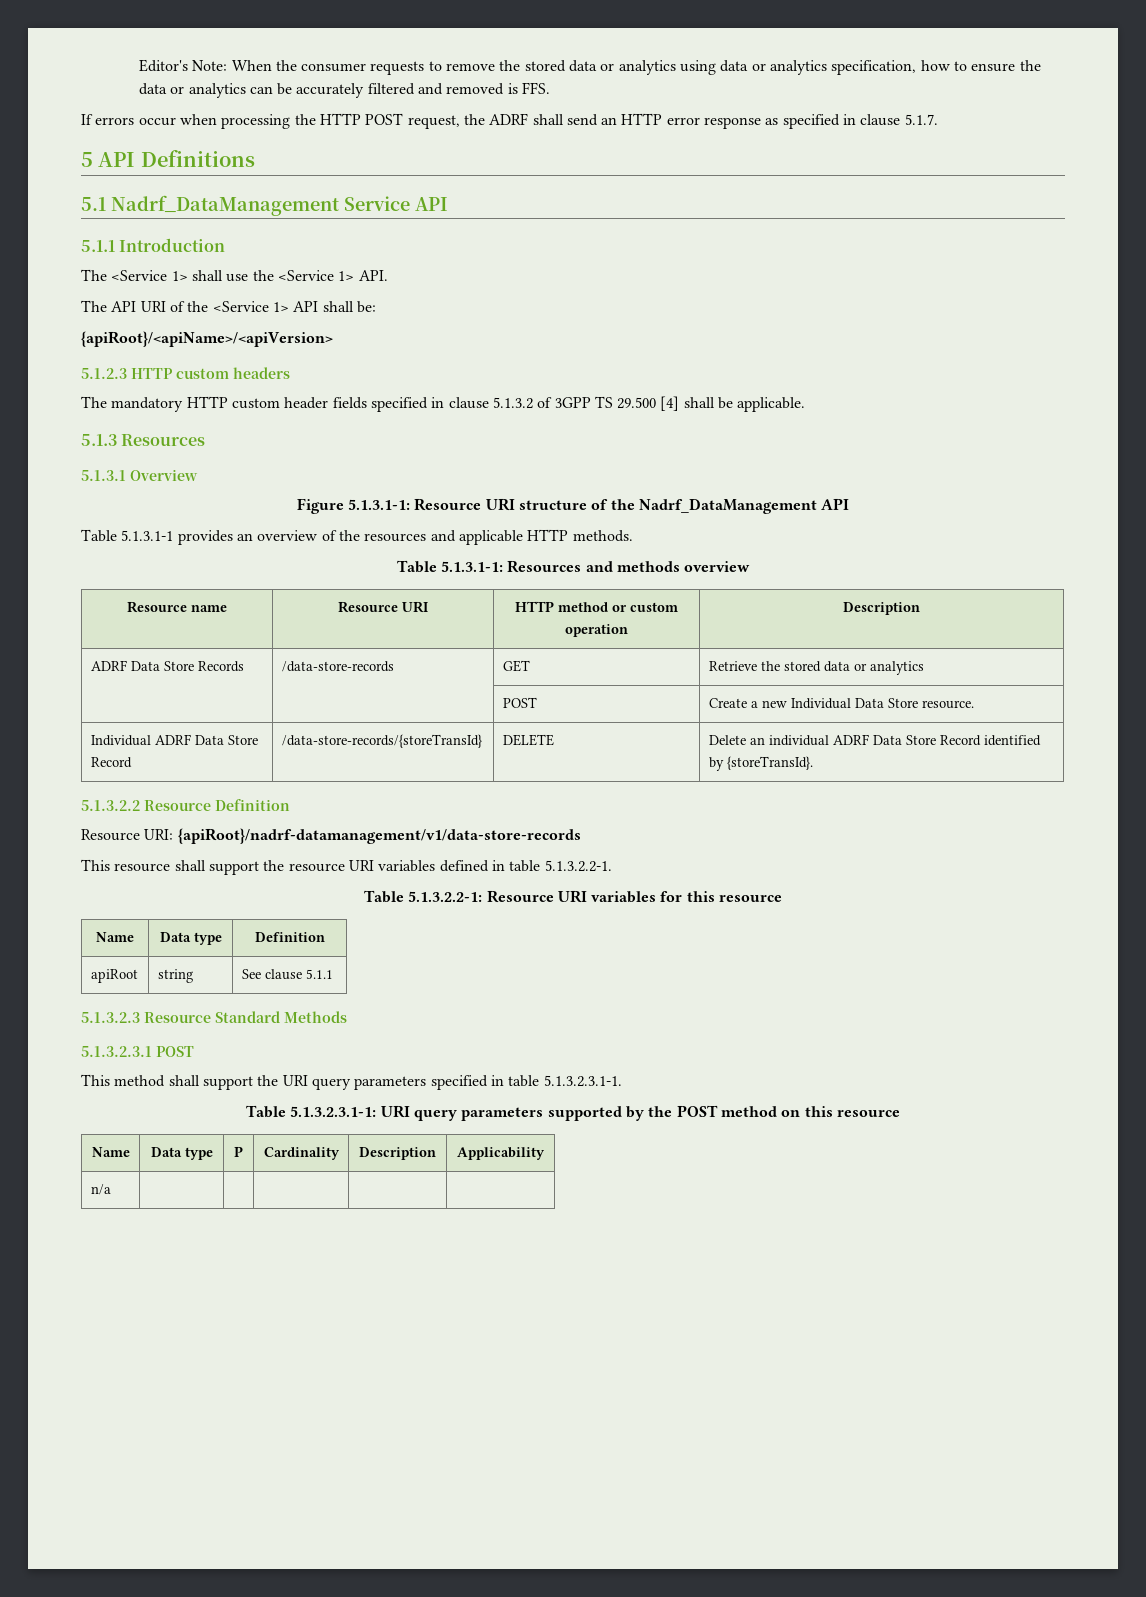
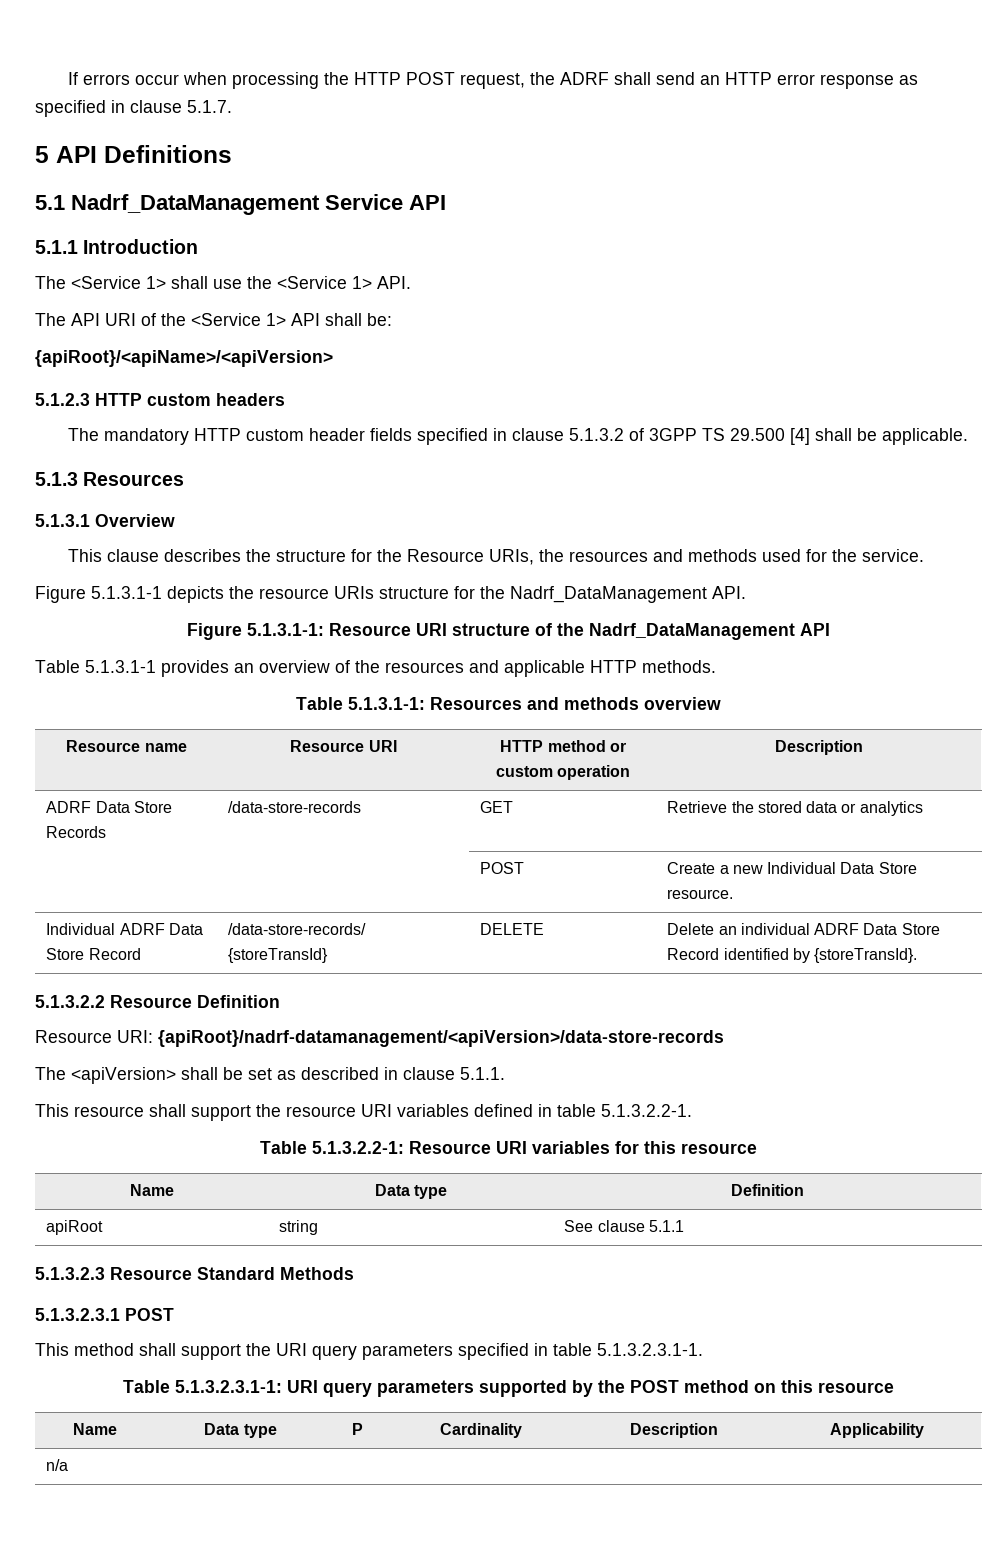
- Editor's Note: When the consumer requests to remove the stored data or analytics using data or analytics specification, how to ensure the data or analytics can be accurately filtered and removed is FFS.
+ This clause describes the structure for the Resource URIs, the resources and methods used for the service.
+ Figure 5.1.3.1-1 depicts the resource URIs structure for the Nadrf_DataManagement API.
- Resource URI: {apiRoot}/nadrf-datamanagement/v1/data-store-records
+ Resource URI: {apiRoot}/nadrf-datamanagement/<apiVersion>/data-store-records
+ The <apiVersion> shall be set as described in clause 5.1.1.

